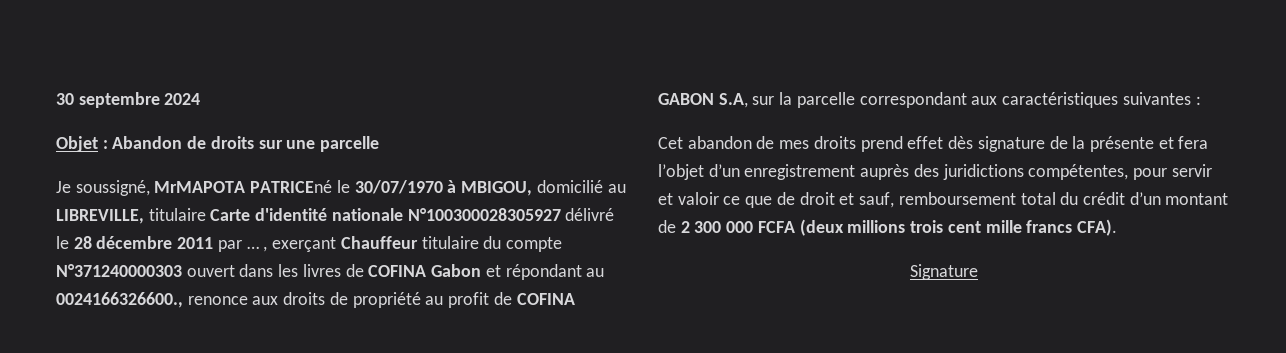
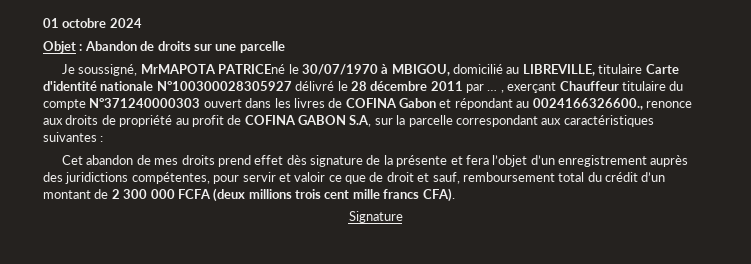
- 30 septembre 2024
+ 01 octobre 2024

